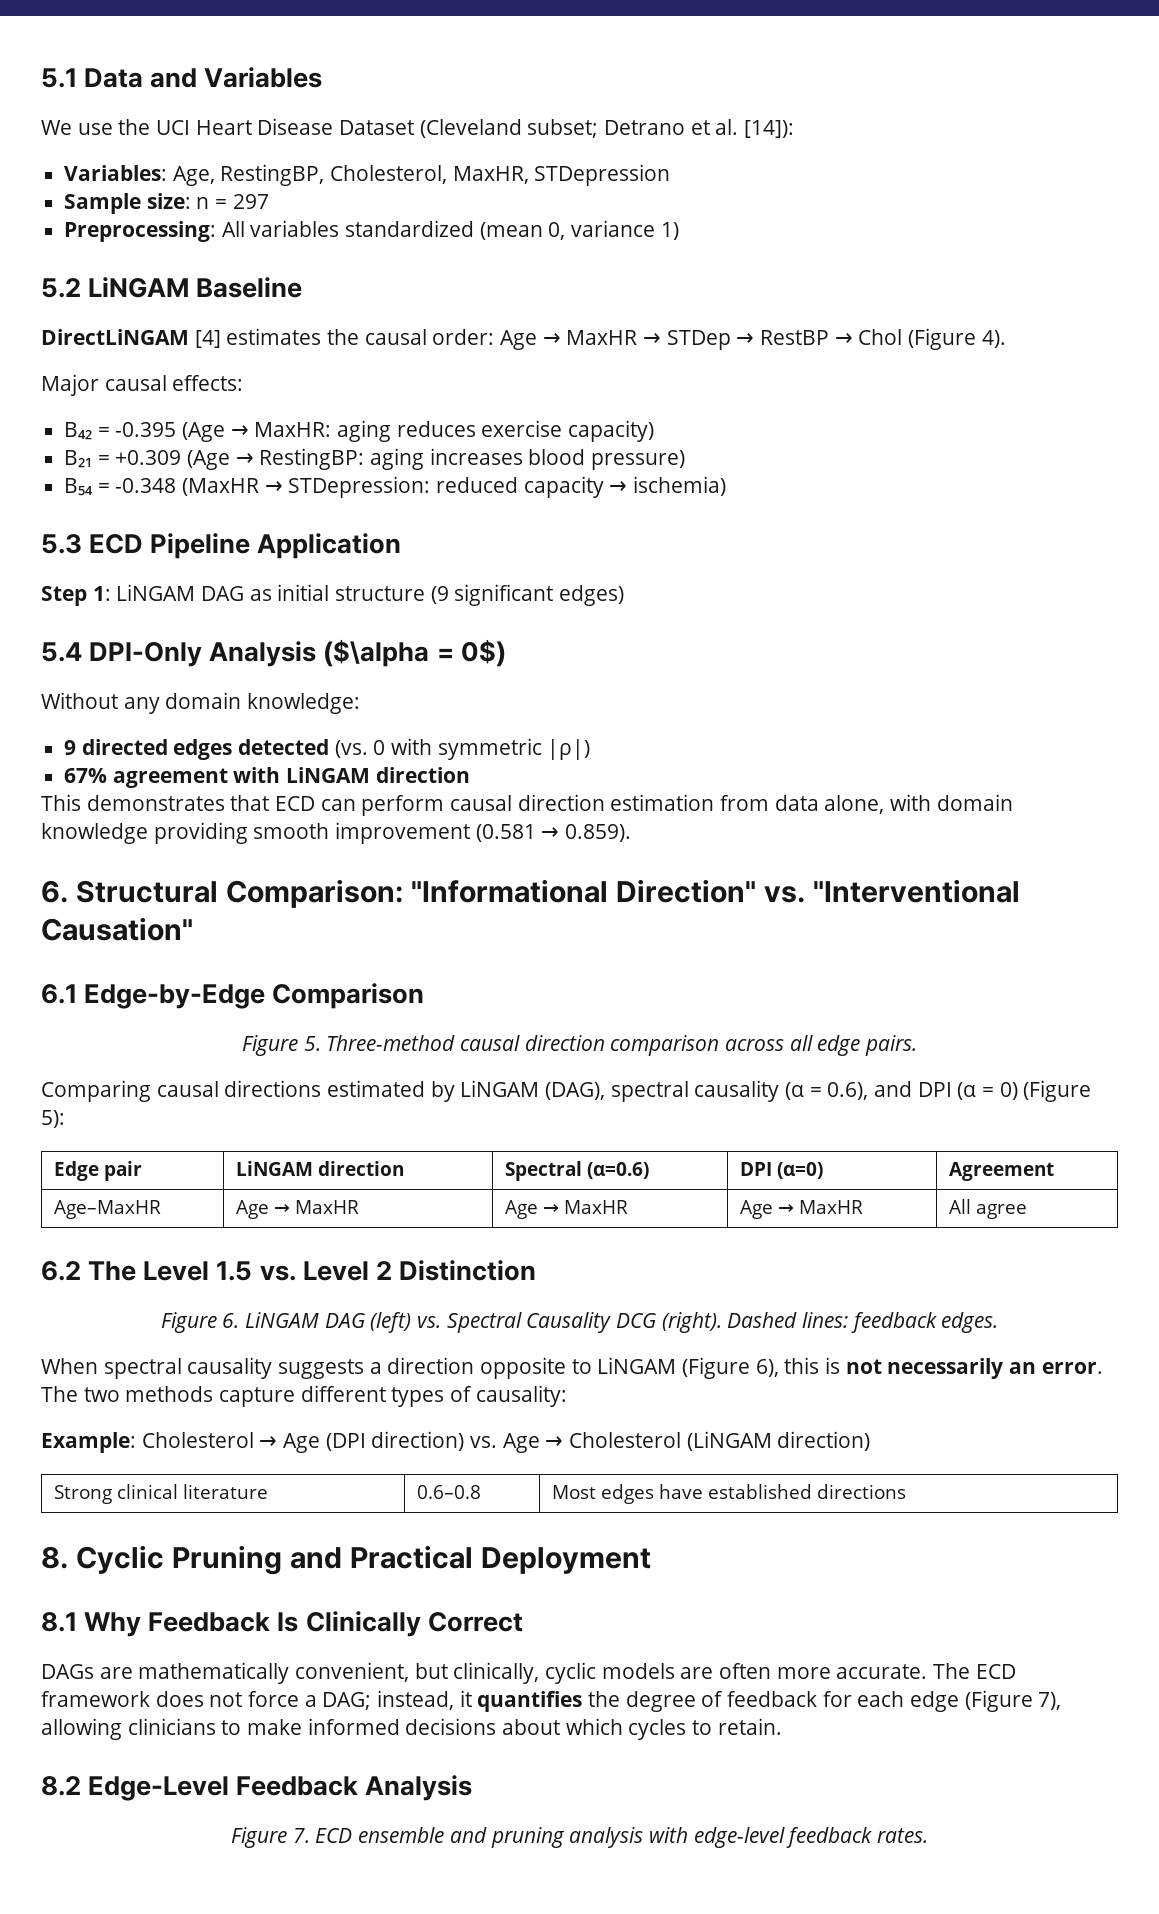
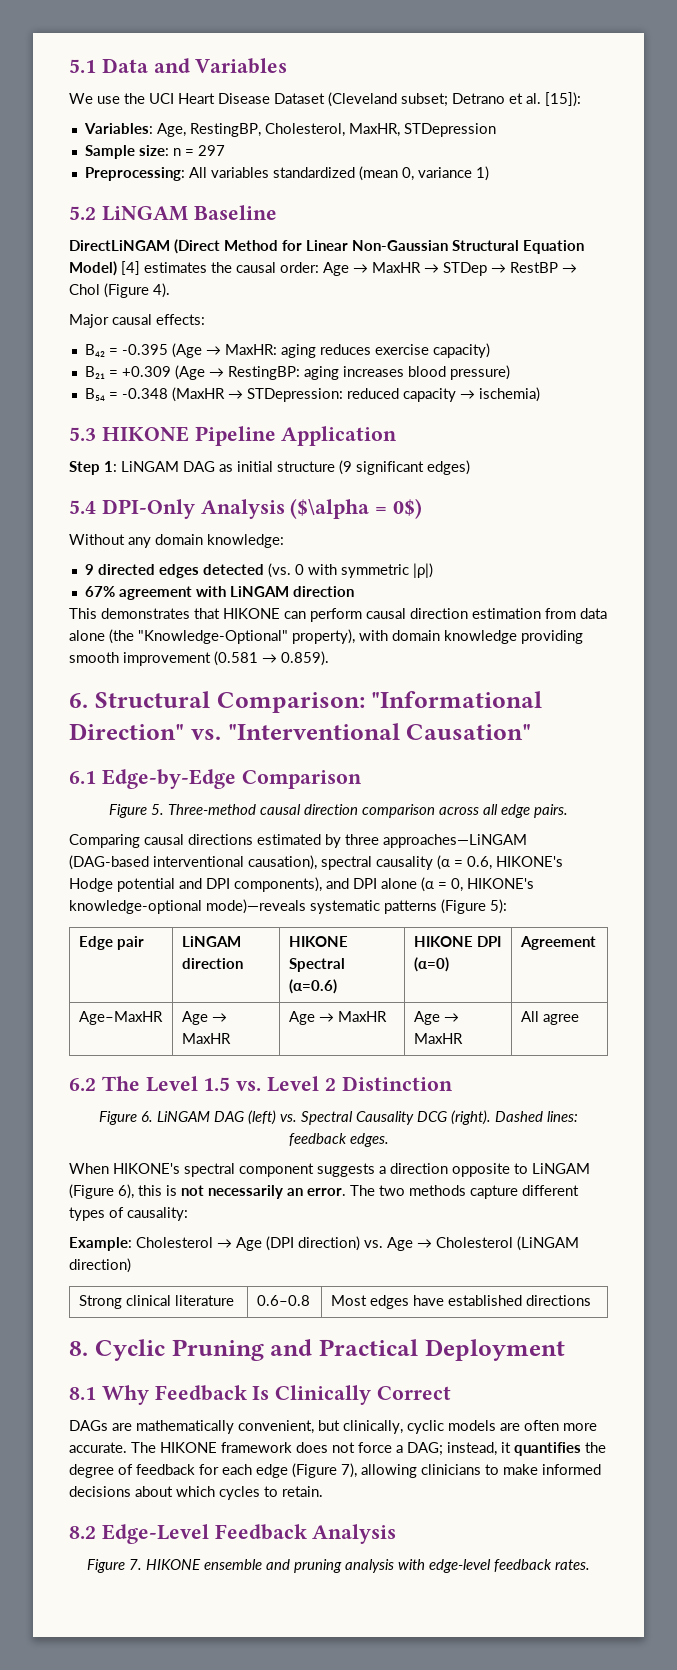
- We use the UCI Heart Disease Dataset (Cleveland subset; Detrano et al. [14]):
+ We use the UCI Heart Disease Dataset (Cleveland subset; Detrano et al. [15]):
- DirectLiNGAM [4] estimates the causal order: Age → MaxHR → STDep → RestBP → Chol (Figure 4).
+ DirectLiNGAM (Direct Method for Linear Non-Gaussian Structural Equation Model) [4] estimates the causal order: Age → MaxHR → STDep → RestBP → Chol (Figure 4).
- 5.3 ECD Pipeline Application
+ 5.3 HIKONE Pipeline Application
- This demonstrates that ECD can perform causal direction estimation from data alone, with domain knowledge providing smooth improvement (0.581 → 0.859).
+ This demonstrates that HIKONE can perform causal direction estimation from data alone (the "Knowledge-Optional" property), with domain knowledge providing smooth improvement (0.581 → 0.859).
- Comparing causal directions estimated by LiNGAM (DAG), spectral causality (α = 0.6), and DPI (α = 0) (Figure 5):
+ Comparing causal directions estimated by three approaches—LiNGAM (DAG-based interventional causation), spectral causality (α = 0.6, HIKONE's Hodge potential and DPI components), and DPI alone (α = 0, HIKONE's knowledge-optional mode)—reveals systematic patterns (Figure 5):
- Edge pair | LiNGAM direction | Spectral (α=0.6) | DPI (α=0) | Agreement
+ Edge pair | LiNGAM direction | HIKONE Spectral (α=0.6) | HIKONE DPI (α=0) | Agreement
- When spectral causality suggests a direction opposite to LiNGAM (Figure 6), this is not necessarily an error.
+ When HIKONE's spectral component suggests a direction opposite to LiNGAM (Figure 6), this is not necessarily an error.
- The ECD framework does not force a DAG; instead, it quantifies the degree of feedback for each edge (Figure 7), allowing clinicians to make informed decisions about which cycles to retain.
+ The HIKONE framework does not force a DAG; instead, it quantifies the degree of feedback for each edge (Figure 7), allowing clinicians to make informed decisions about which cycles to retain.
- Figure 7. ECD ensemble and pruning analysis with edge-level feedback rates.
+ Figure 7. HIKONE ensemble and pruning analysis with edge-level feedback rates.

